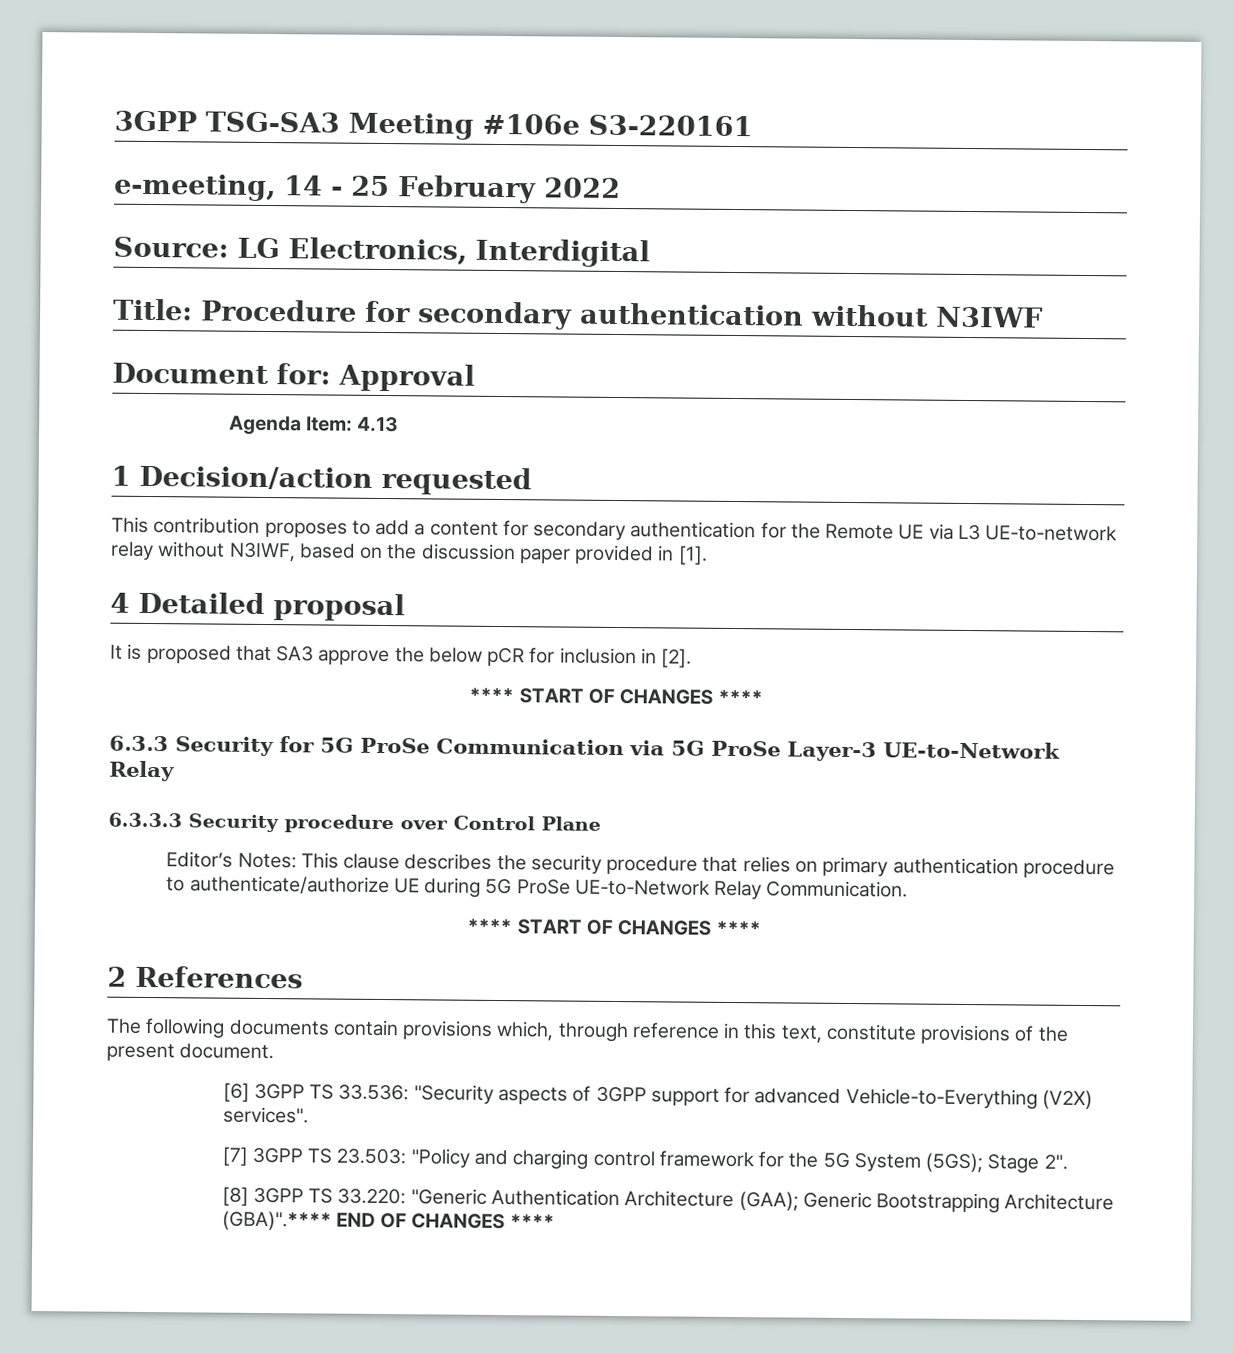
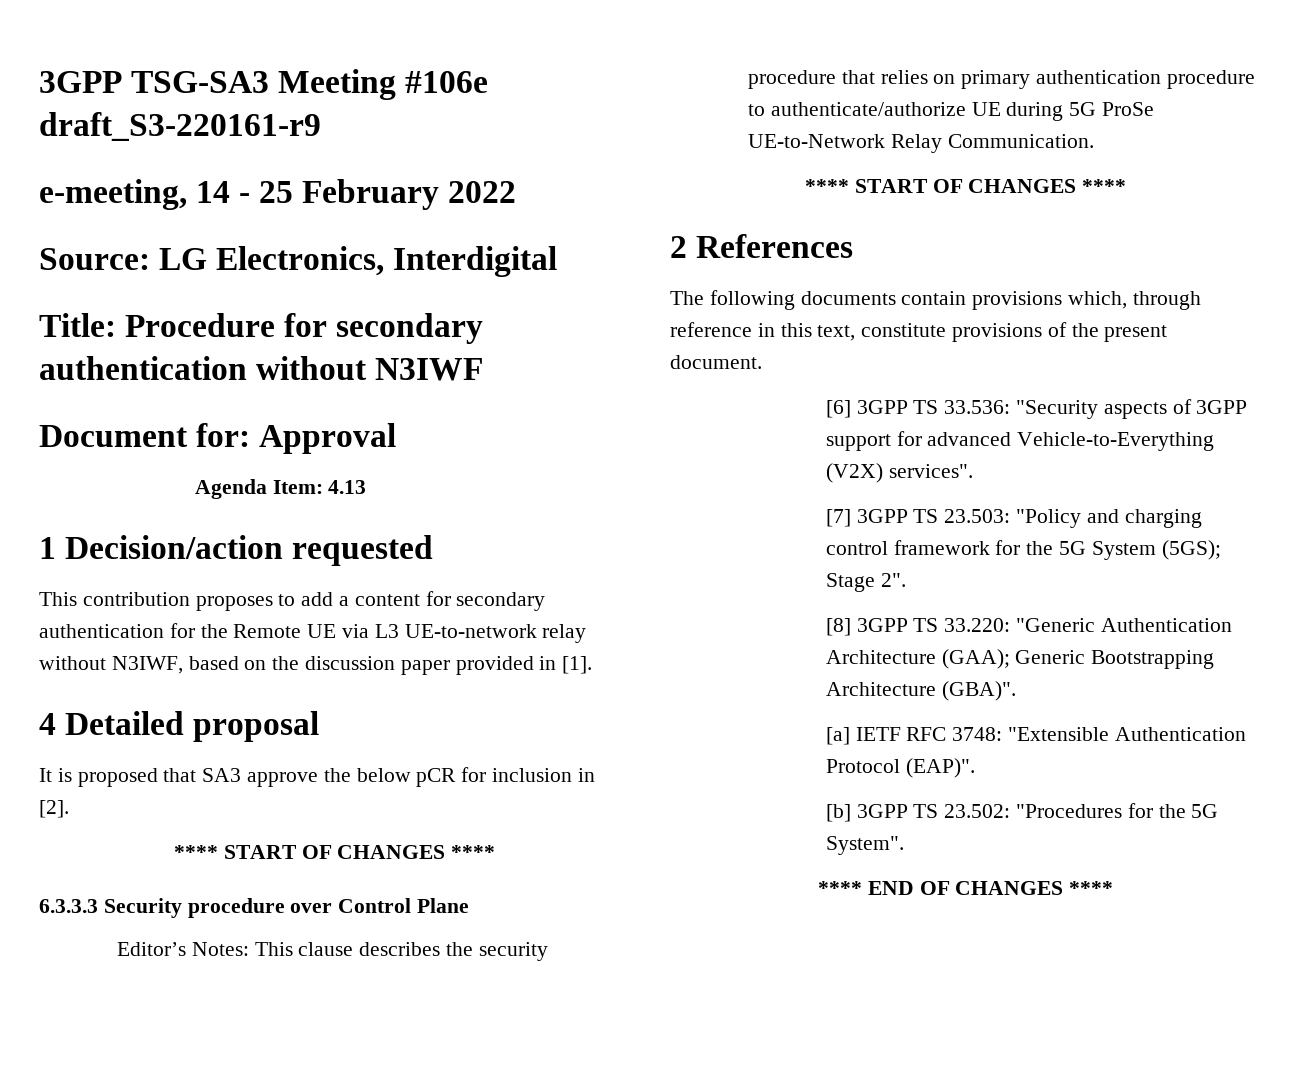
- 3GPP TSG-SA3 Meeting #106e S3-220161
+ 3GPP TSG-SA3 Meeting #106e draft_S3-220161-r9
- 6.3.3 Security for 5G ProSe Communication via 5G ProSe Layer-3 UE-to-Network Relay
- [8] 3GPP TS 33.220: "Generic Authentication Architecture (GAA); Generic Bootstrapping Architecture (GBA)".**** END OF CHANGES ****
+ [8] 3GPP TS 33.220: "Generic Authentication Architecture (GAA); Generic Bootstrapping Architecture (GBA)".
+ [a] IETF RFC 3748: "Extensible Authentication Protocol (EAP)".
+ [b] 3GPP TS 23.502: "Procedures for the 5G System".
+ **** END OF CHANGES ****

